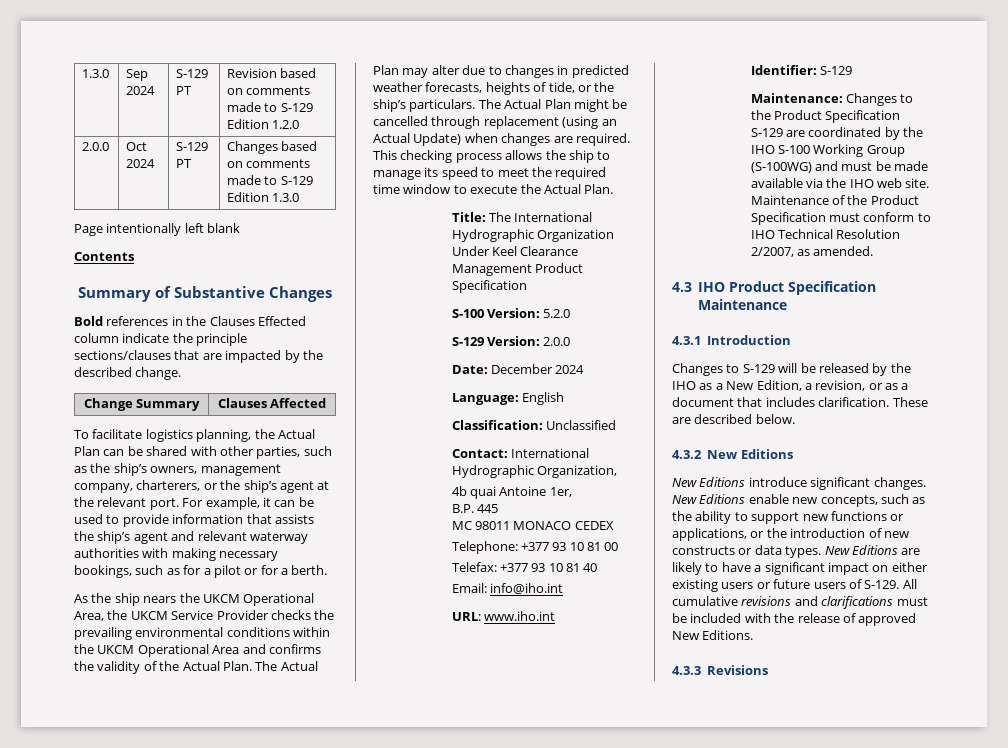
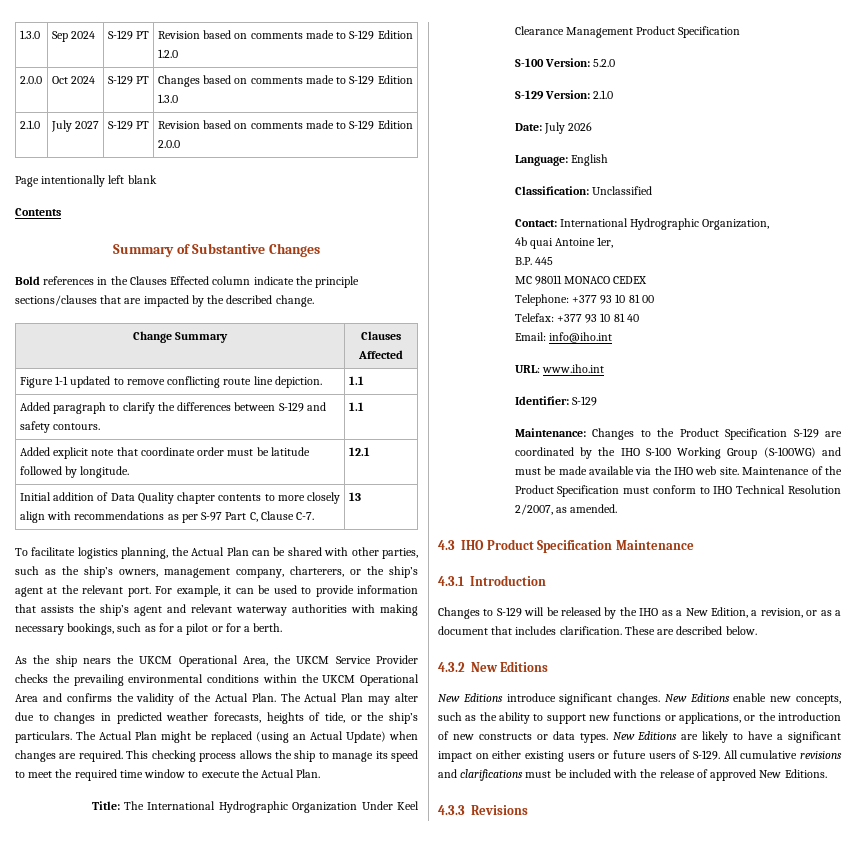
+ 2.1.0 | July 2027 | S-129 PT | Revision based on comments made to S-129 Edition 2.0.0
+ Figure 1-1 updated to remove conflicting route line depiction. | 1.1
+ Added paragraph to clarify the differences between S-129 and safety contours. | 1.1
+ Added explicit note that coordinate order must be latitude followed by longitude. | 12.1
+ Initial addition of Data Quality chapter contents to more closely align with recommendations as per S-97 Part C, Clause C-7. | 13
- The Actual Plan might be cancelled through replacement (using an Actual Update) when changes are required.
+ The Actual Plan might be replaced (using an Actual Update) when changes are required.
- S-129 Version: 2.0.0
+ S-129 Version: 2.1.0
- Date: December 2024
+ Date: July 2026

